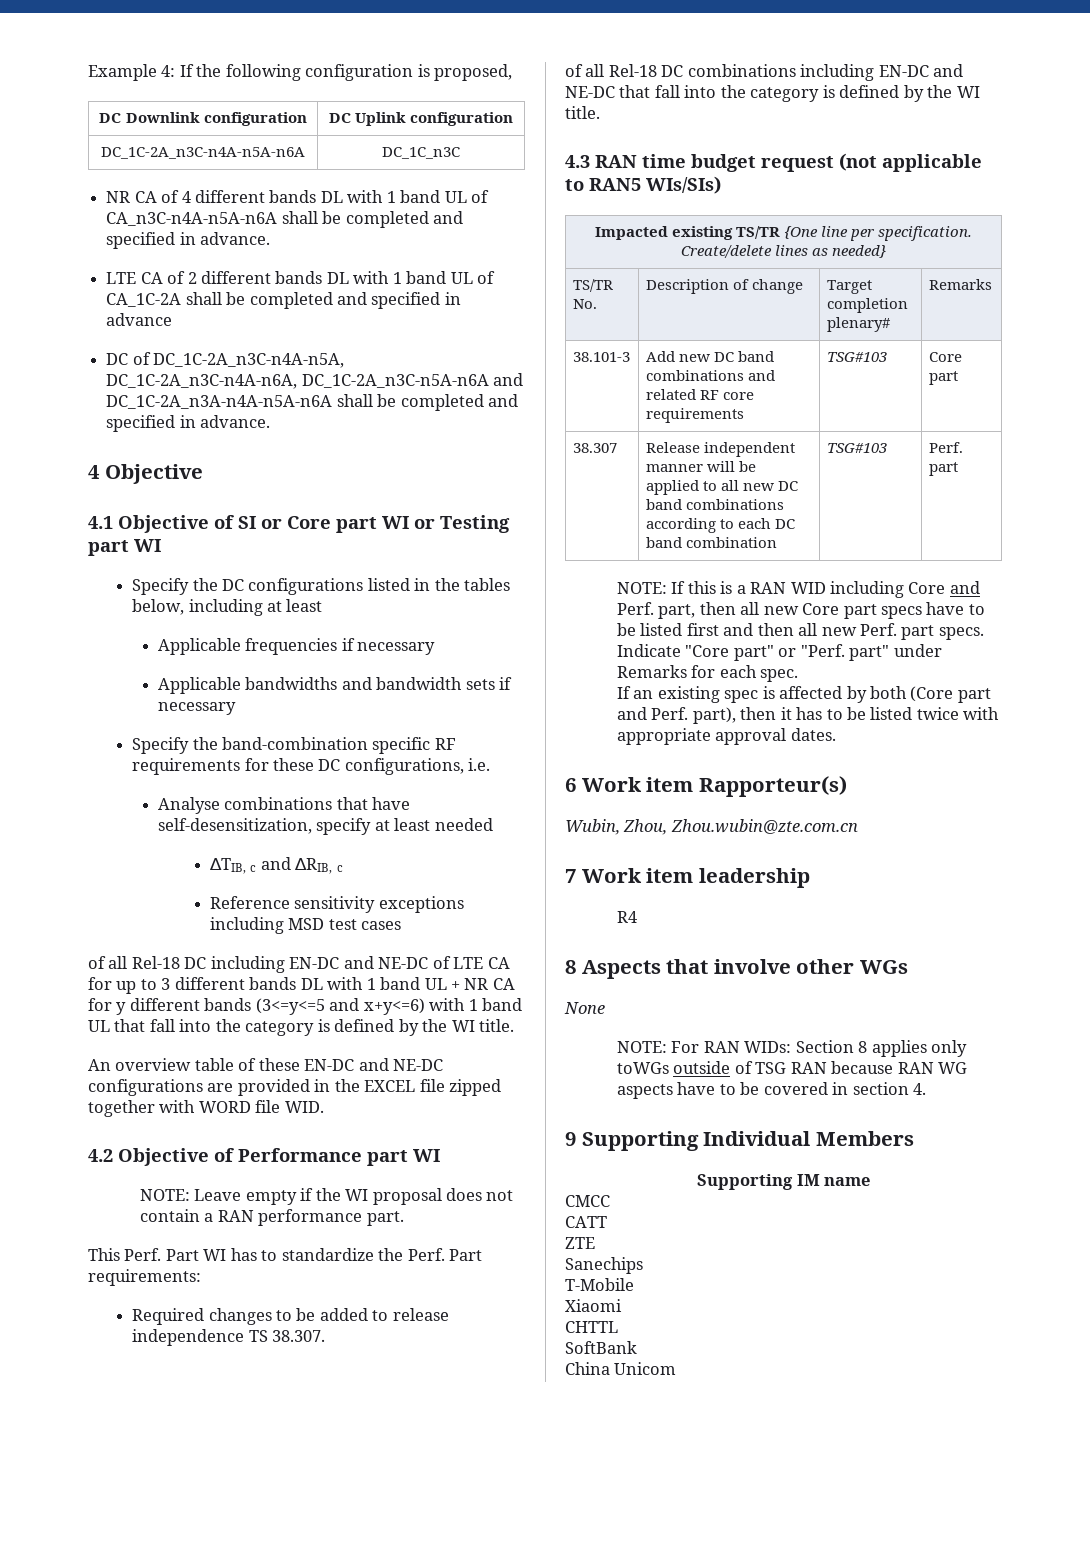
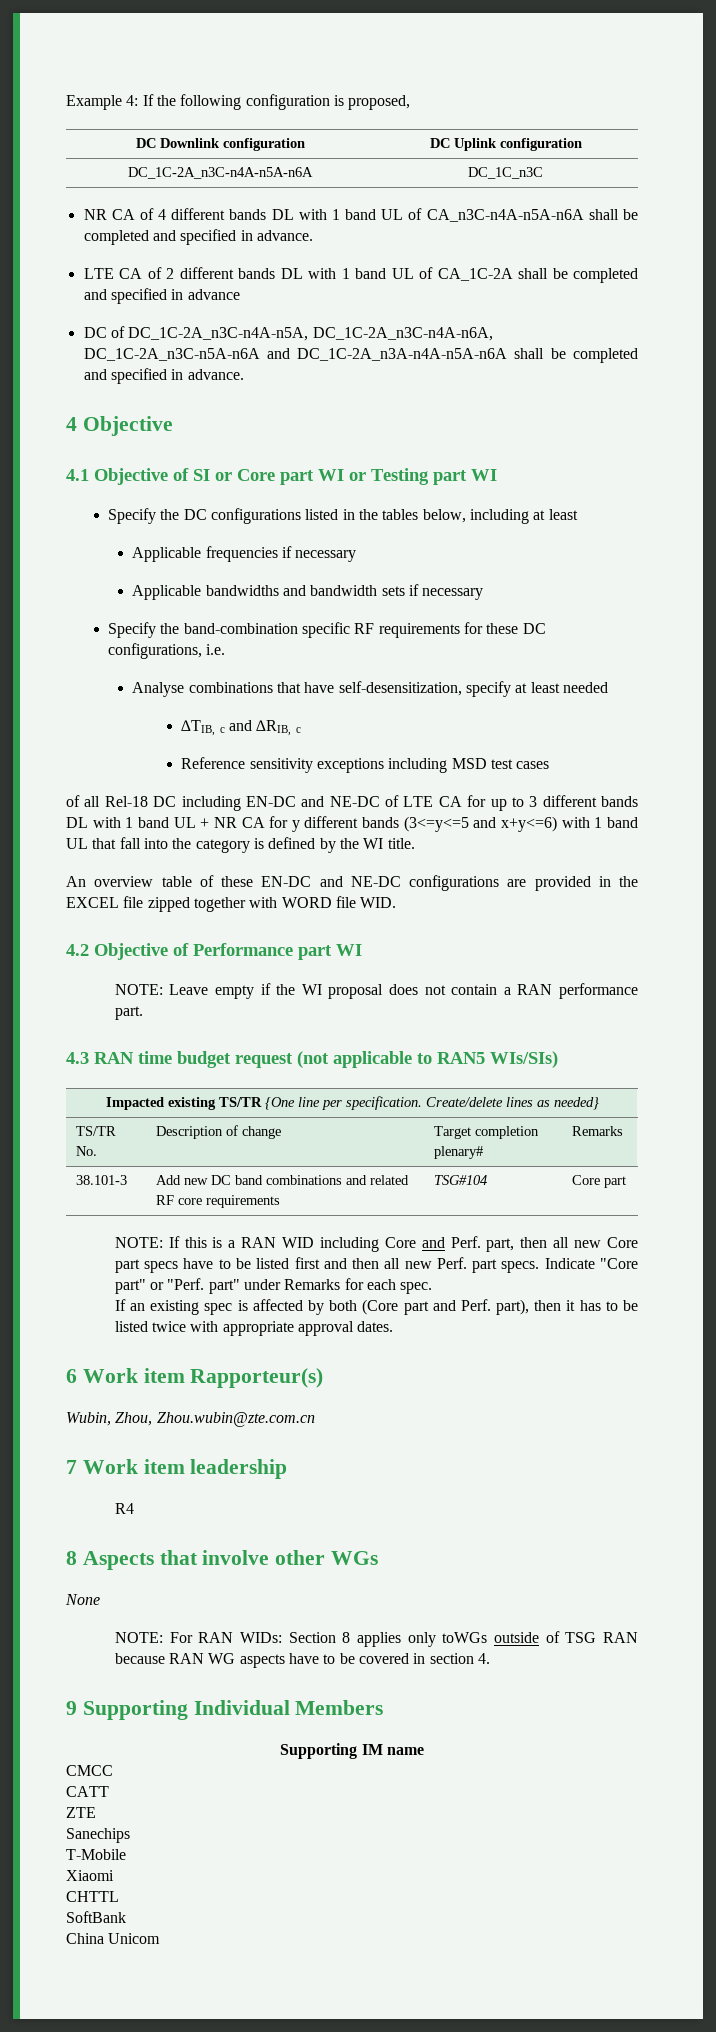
- This Perf. Part WI has to standardize the Perf. Part requirements:
- Required changes to be added to release independence TS 38.307.
- of all Rel-18 DC combinations including EN-DC and NE-DC that fall into the category is defined by the WI title.
- 38.101-3 | Add new DC band combinations and related RF core requirements | TSG#103 | Core part
- 38.307 | Release independent manner will be applied to all new DC band combinations according to each DC band combination | TSG#103 | Perf. part
+ 38.101-3 | Add new DC band combinations and related RF core requirements | TSG#104 | Core part

